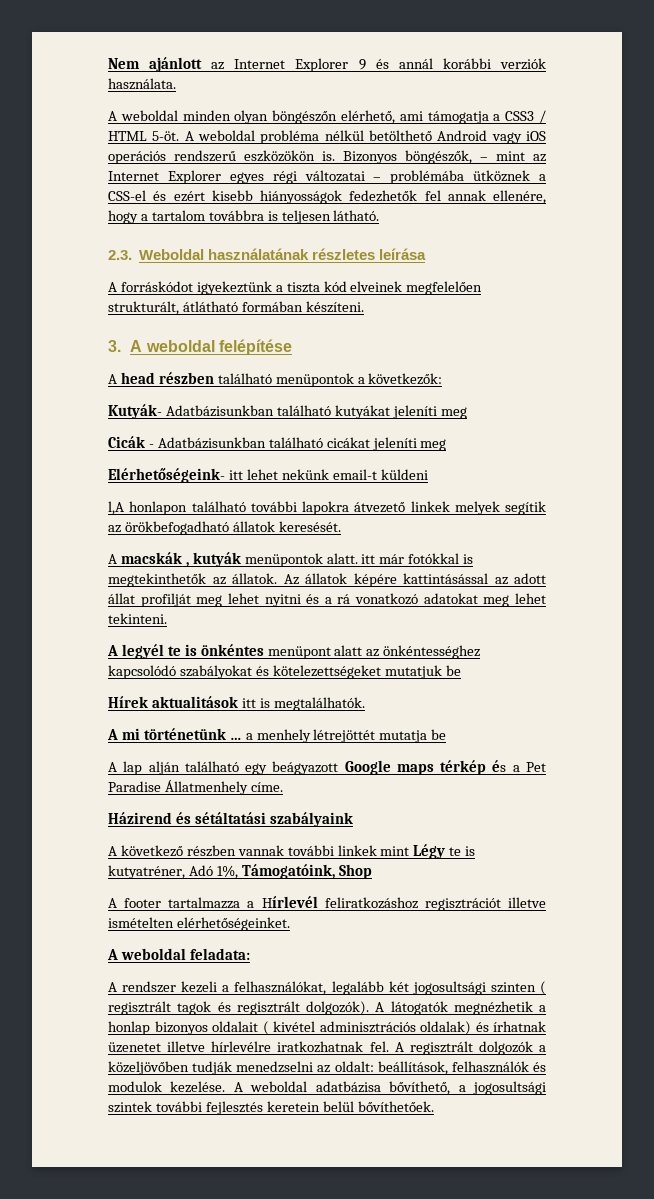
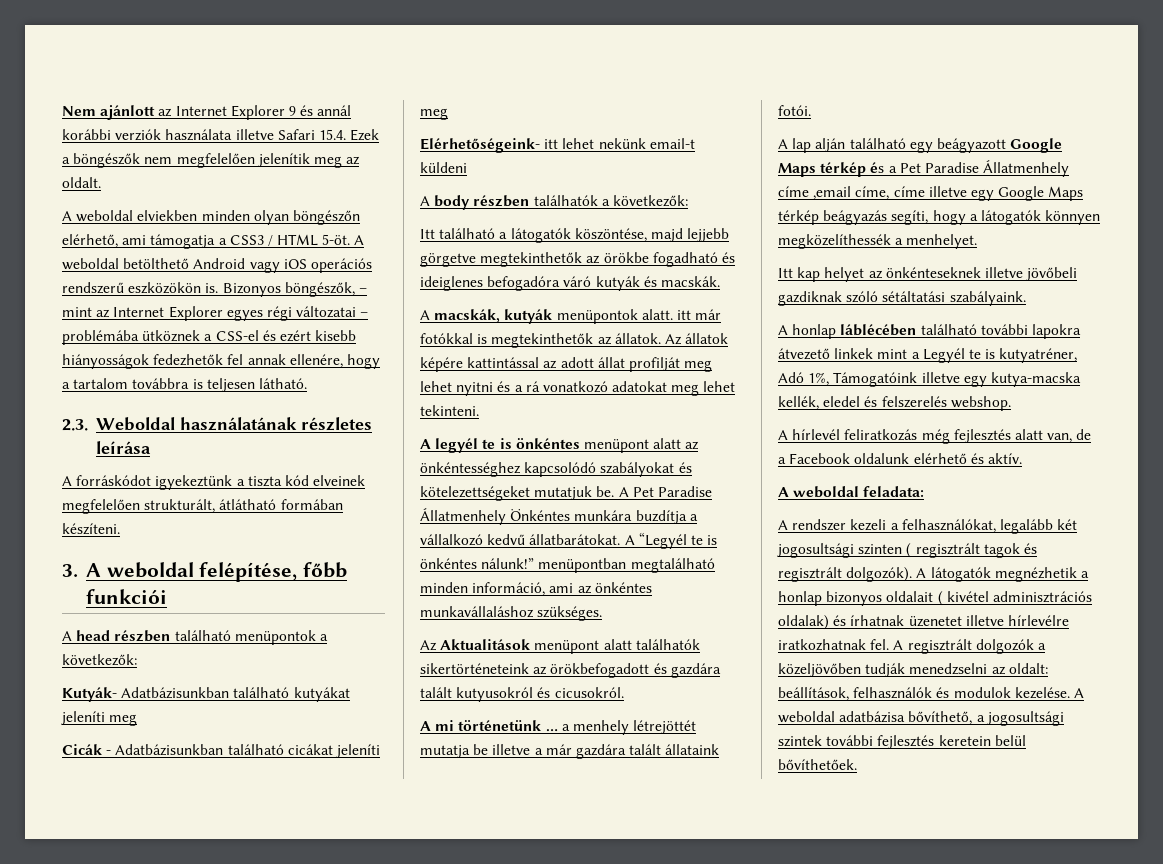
- Nem ajánlott az Internet Explorer 9 és annál korábbi verziók használata.
- A weboldal minden olyan böngészőn elérhető, ami támogatja a CSS3 / HTML 5-öt.
+ Nem ajánlott az Internet Explorer 9 és annál korábbi verziók használata illetve Safari 15.4. Ezek a böngészők nem megfelelően jelenítik meg az oldalt.
+ A weboldal elviekben minden olyan böngészőn elérhető, ami támogatja a CSS3 / HTML 5-öt.
- A weboldal probléma nélkül betölthető Android vagy iOS operációs rendszerű eszközökön is.
+ A weboldal betölthető Android vagy iOS operációs rendszerű eszközökön is.
- 3. A weboldal felépítése
+ 3. A weboldal felépítése, főbb funkciói
- l,A honlapon található további lapokra átvezető linkek melyek segítik az örökbefogadható állatok keresését.
- A macskák , kutyák menüpontok alatt. itt már fotókkal is megtekinthetők az állatok.
+ A body részben találhatók a következők:
+ Itt található a látogatók köszöntése, majd lejjebb görgetve megtekinthetők az örökbe fogadható és ideiglenes befogadóra váró kutyák és macskák.
+ A macskák, kutyák menüpontok alatt. itt már fotókkal is megtekinthetők az állatok.
- Az állatok képére kattintásással az adott állat profilját meg lehet nyitni és a rá vonatkozó adatokat meg lehet tekinteni.
+ Az állatok képére kattintással az adott állat profilját meg lehet nyitni és a rá vonatkozó adatokat meg lehet tekinteni.
- A legyél te is önkéntes menüpont alatt az önkéntességhez kapcsolódó szabályokat és kötelezettségeket mutatjuk be
- Hírek aktualitások itt is megtalálhatók.
+ A legyél te is önkéntes menüpont alatt az önkéntességhez kapcsolódó szabályokat és kötelezettségeket mutatjuk be. A Pet Paradise Állatmenhely Önkéntes munkára buzdítja a vállalkozó kedvű állatbarátokat. A “Legyél te is önkéntes nálunk!” menüpontban megtalálható minden információ, ami az önkéntes munkavállaláshoz szükséges.
+ Az Aktualitások menüpont alatt találhatók sikertörténeteink az örökbefogadott és gazdára talált kutyusokról és cicusokról.
- A mi történetünk … a menhely létrejöttét mutatja be
+ A mi történetünk … a menhely létrejöttét mutatja be illetve a már gazdára talált állataink fotói.
- A lap alján található egy beágyazott Google maps térkép és a Pet Paradise Állatmenhely címe.
- Házirend és sétáltatási szabályaink
- A következő részben vannak további linkek mint Légy te is kutyatréner, Adó 1%, Támogatóink, Shop
- A footer tartalmazza a Hírlevél feliratkozáshoz regisztrációt illetve ismételten elérhetőségeinket.
+ A lap alján található egy beágyazott Google Maps térkép és a Pet Paradise Állatmenhely címe ,email címe, címe illetve egy Google Maps térkép beágyazás segíti, hogy a látogatók könnyen megközelíthessék a menhelyet.
+ Itt kap helyet az önkénteseknek illetve jövőbeli gazdiknak szóló sétáltatási szabályaink.
+ A honlap láblécében található további lapokra átvezető linkek mint a Legyél te is kutyatréner, Adó 1%, Támogatóink illetve egy kutya-macska kellék, eledel és felszerelés webshop.
+ A hírlevél feliratkozás még fejlesztés alatt van, de a Facebook oldalunk elérhető és aktív.

